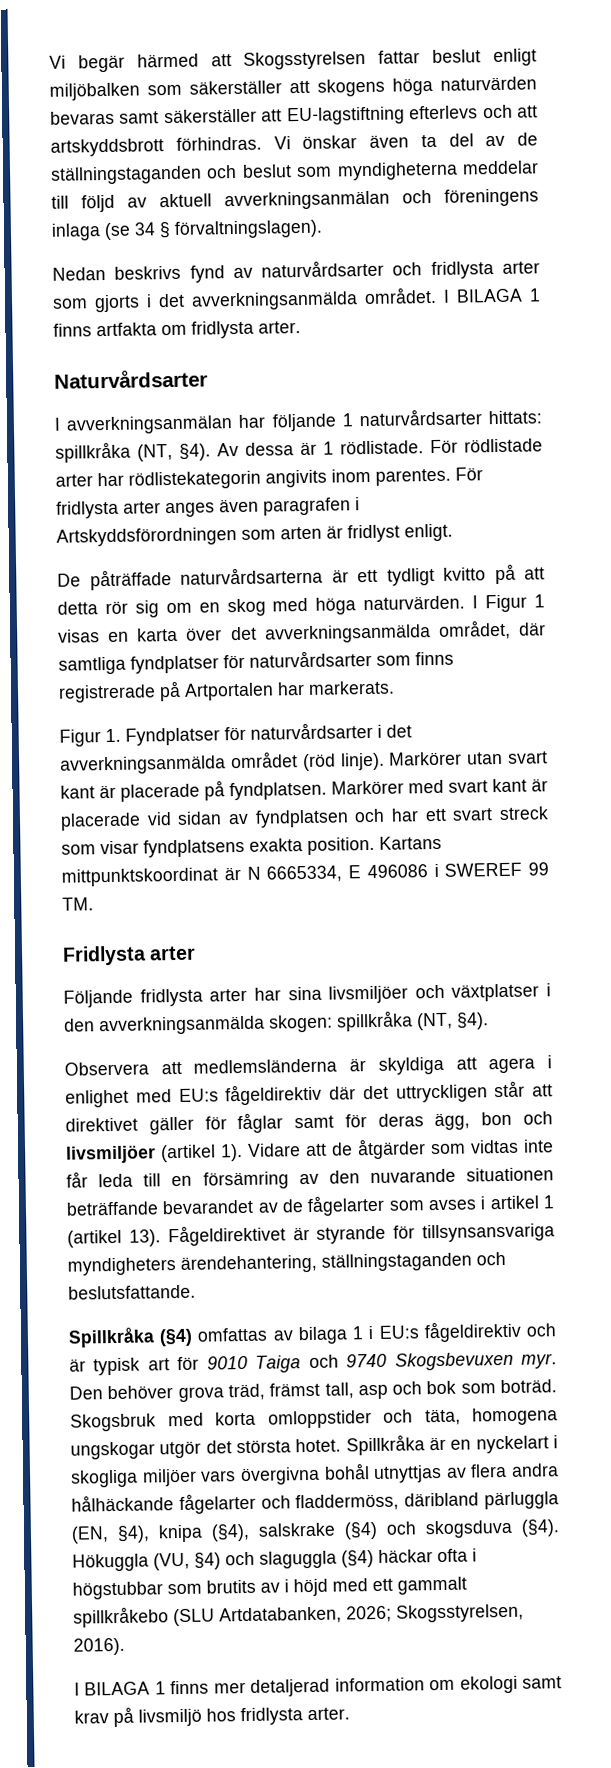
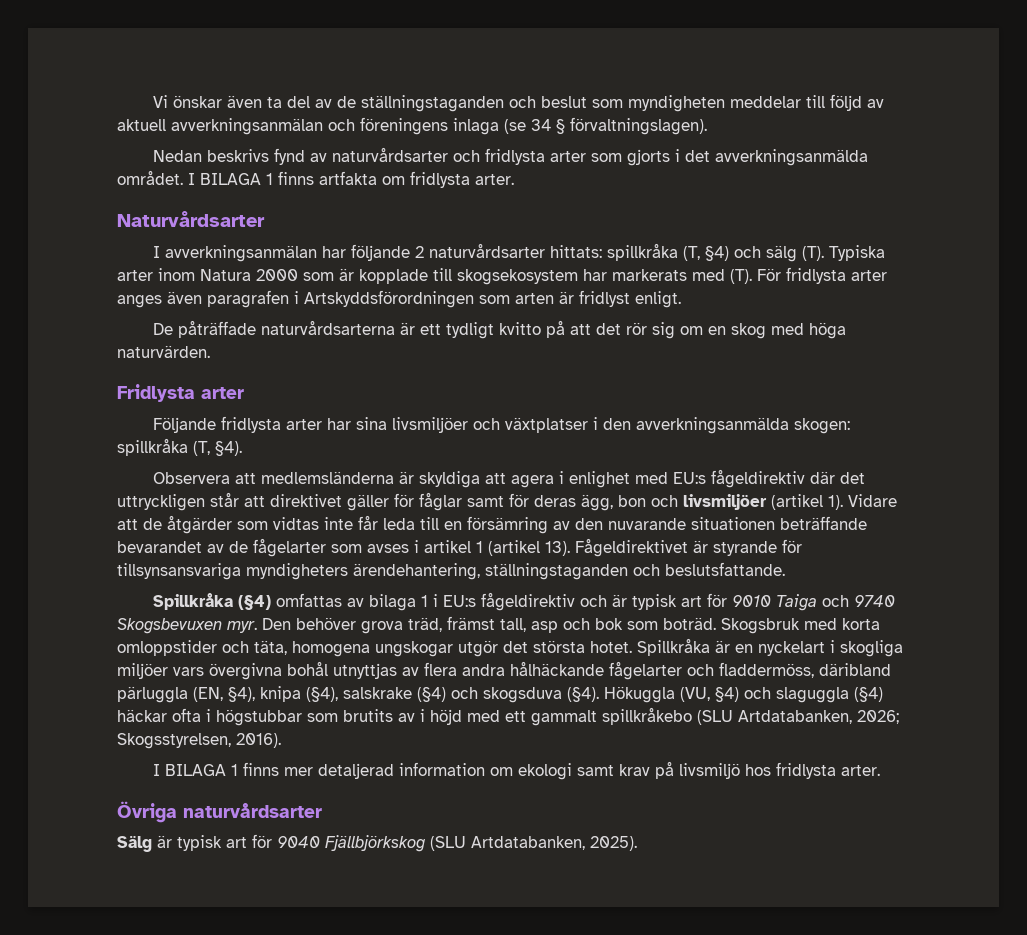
- Vi begär härmed att Skogsstyrelsen fattar beslut enligt miljöbalken som säkerställer att skogens höga naturvärden bevaras samt säkerställer att EU-lagstiftning efterlevs och att artskyddsbrott förhindras. Vi önskar även ta del av de ställningstaganden och beslut som myndigheterna meddelar till följd av aktuell avverkningsanmälan och föreningens inlaga (se 34 § förvaltningslagen).
+ Vi önskar även ta del av de ställningstaganden och beslut som myndigheten meddelar till följd av aktuell avverkningsanmälan och föreningens inlaga (se 34 § förvaltningslagen).
- I avverkningsanmälan har följande 1 naturvårdsarter hittats: spillkråka (NT, §4). Av dessa är 1 rödlistade. För rödlistade arter har rödlistekategorin angivits inom parentes. För fridlysta arter anges även paragrafen i Artskyddsförordningen som arten är fridlyst enligt.
+ I avverkningsanmälan har följande 2 naturvårdsarter hittats: spillkråka (T, §4) och sälg (T). Typiska arter inom Natura 2000 som är kopplade till skogsekosystem har markerats med (T). För fridlysta arter anges även paragrafen i Artskyddsförordningen som arten är fridlyst enligt.
- De påträffade naturvårdsarterna är ett tydligt kvitto på att detta rör sig om en skog med höga naturvärden. I Figur 1 visas en karta över det avverkningsanmälda området, där samtliga fyndplatser för naturvårdsarter som finns registrerade på Artportalen har markerats.
- Figur 1. Fyndplatser för naturvårdsarter i det avverkningsanmälda området (röd linje). Markörer utan svart kant är placerade på fyndplatsen. Markörer med svart kant är placerade vid sidan av fyndplatsen och har ett svart streck som visar fyndplatsens exakta position. Kartans mittpunktskoordinat är N 6665334, E 496086 i SWEREF 99 TM.
+ De påträffade naturvårdsarterna är ett tydligt kvitto på att det rör sig om en skog med höga naturvärden.
- Följande fridlysta arter har sina livsmiljöer och växtplatser i den avverkningsanmälda skogen: spillkråka (NT, §4).
+ Följande fridlysta arter har sina livsmiljöer och växtplatser i den avverkningsanmälda skogen: spillkråka (T, §4).
+ Övriga naturvårdsarter
+ Sälg är typisk art för 9040 Fjällbjörkskog (SLU Artdatabanken, 2025).

